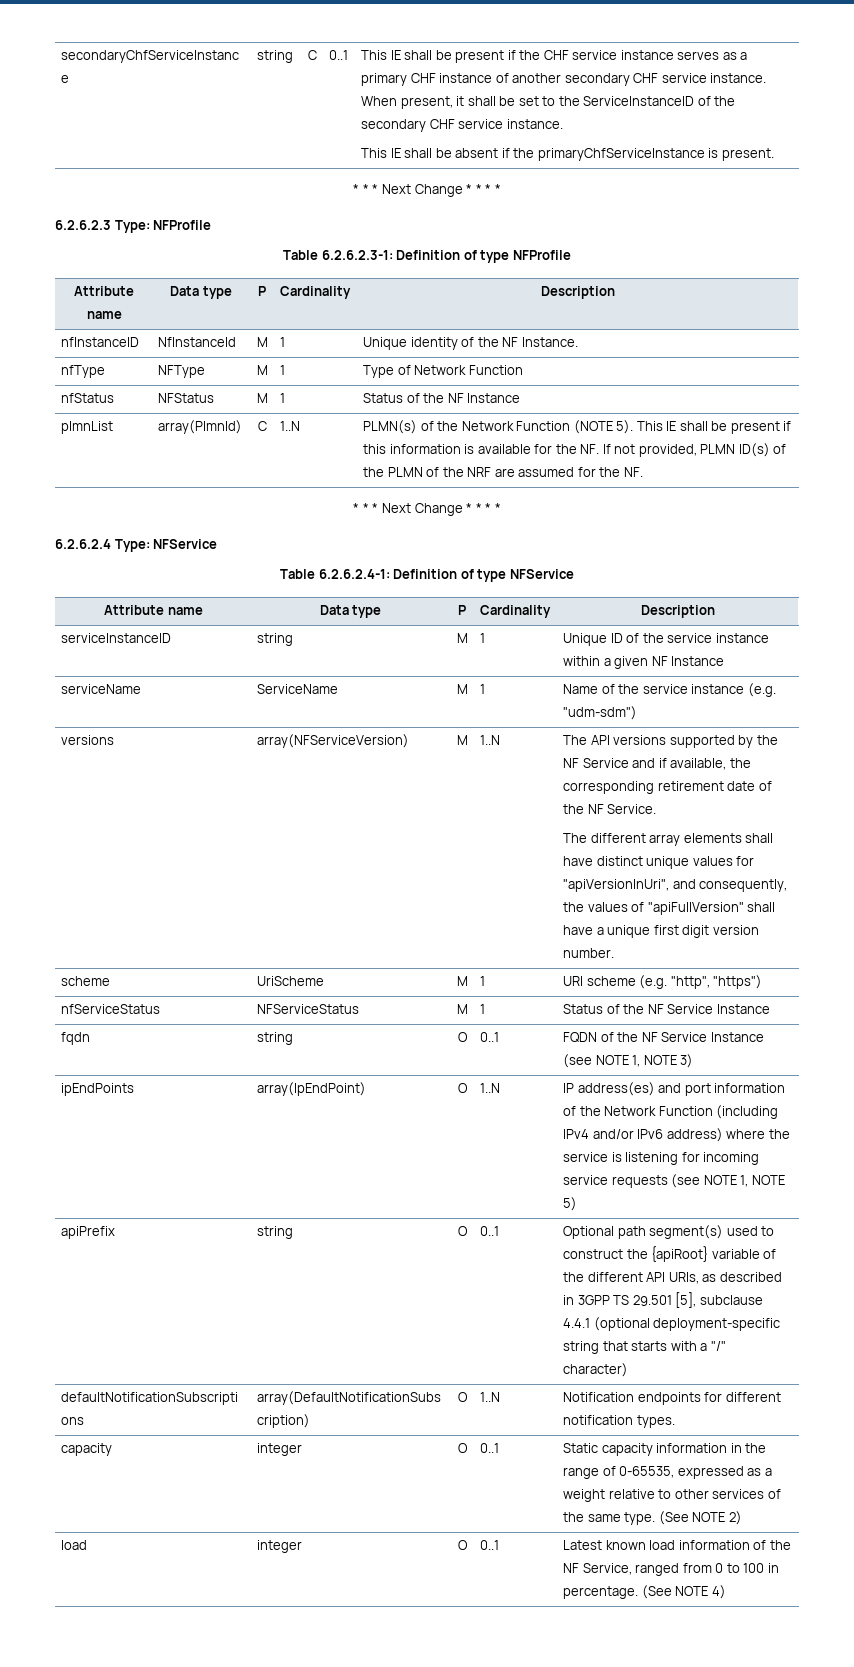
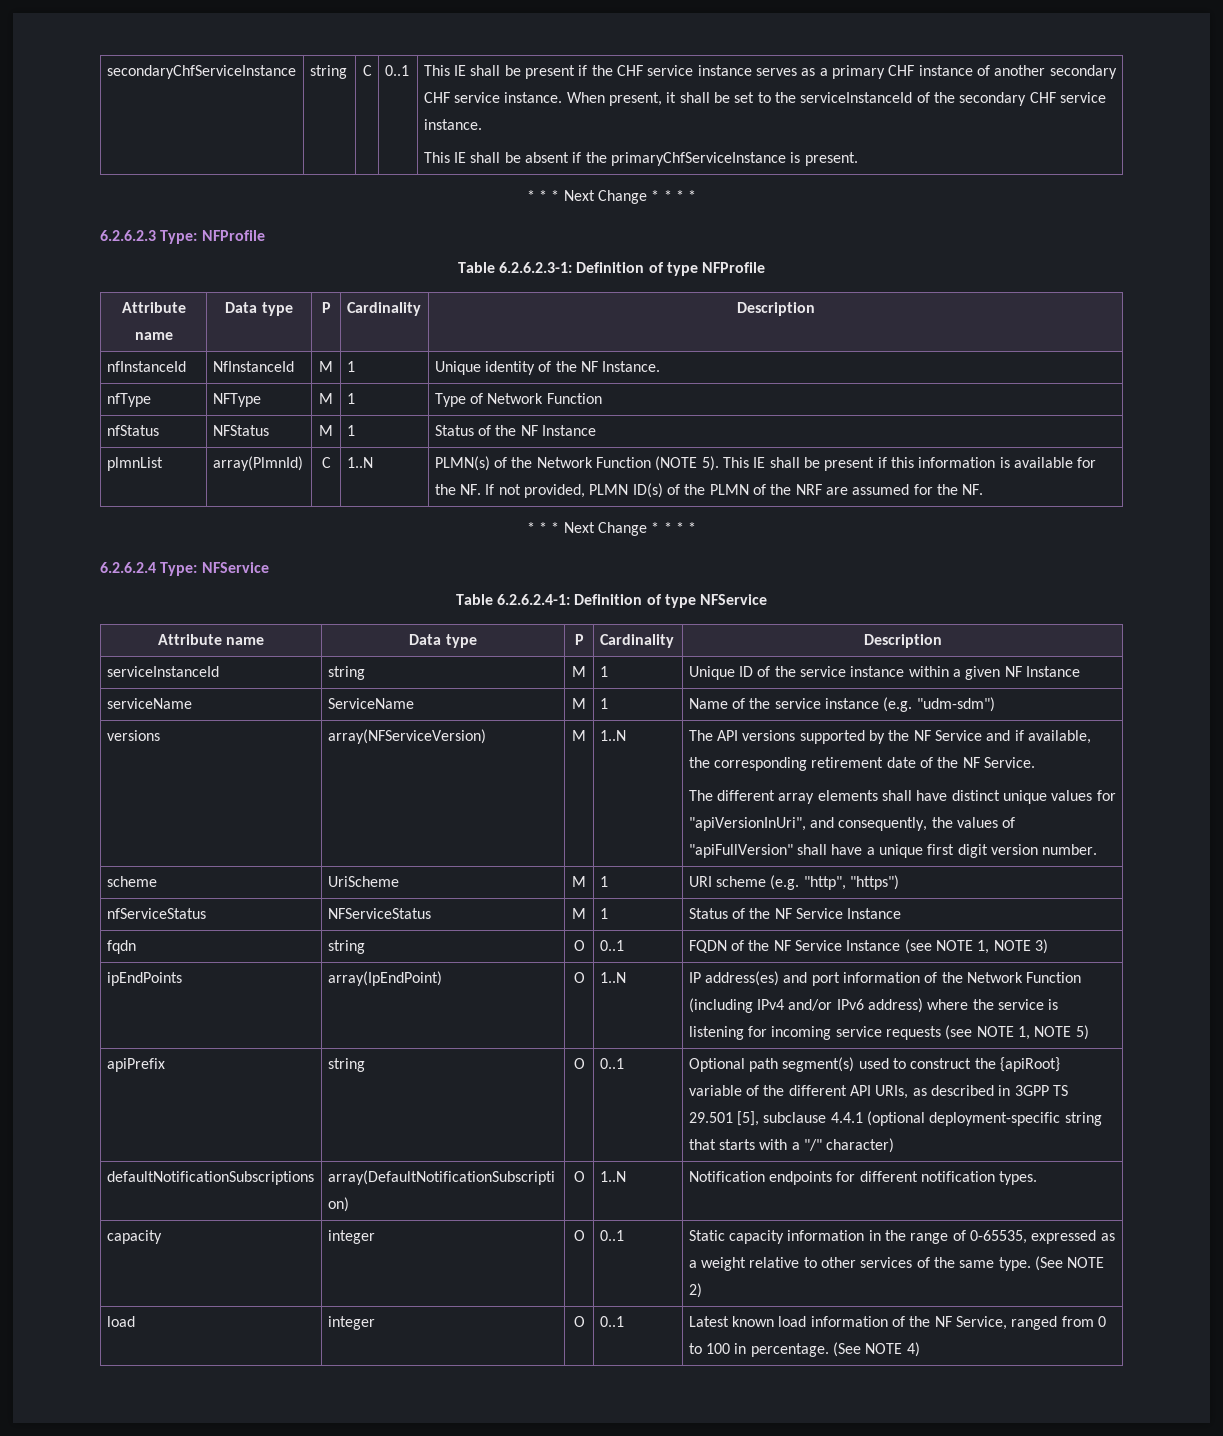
- When present, it shall be set to the ServiceInstanceID of the secondary CHF service instance.
+ When present, it shall be set to the serviceInstanceId of the secondary CHF service instance.
- nfInstanceID | NfInstanceId | M | 1 | Unique identity of the NF Instance.
+ nfInstanceId | NfInstanceId | M | 1 | Unique identity of the NF Instance.
- serviceInstanceID | string | M | 1 | Unique ID of the service instance within a given NF Instance
+ serviceInstanceId | string | M | 1 | Unique ID of the service instance within a given NF Instance

